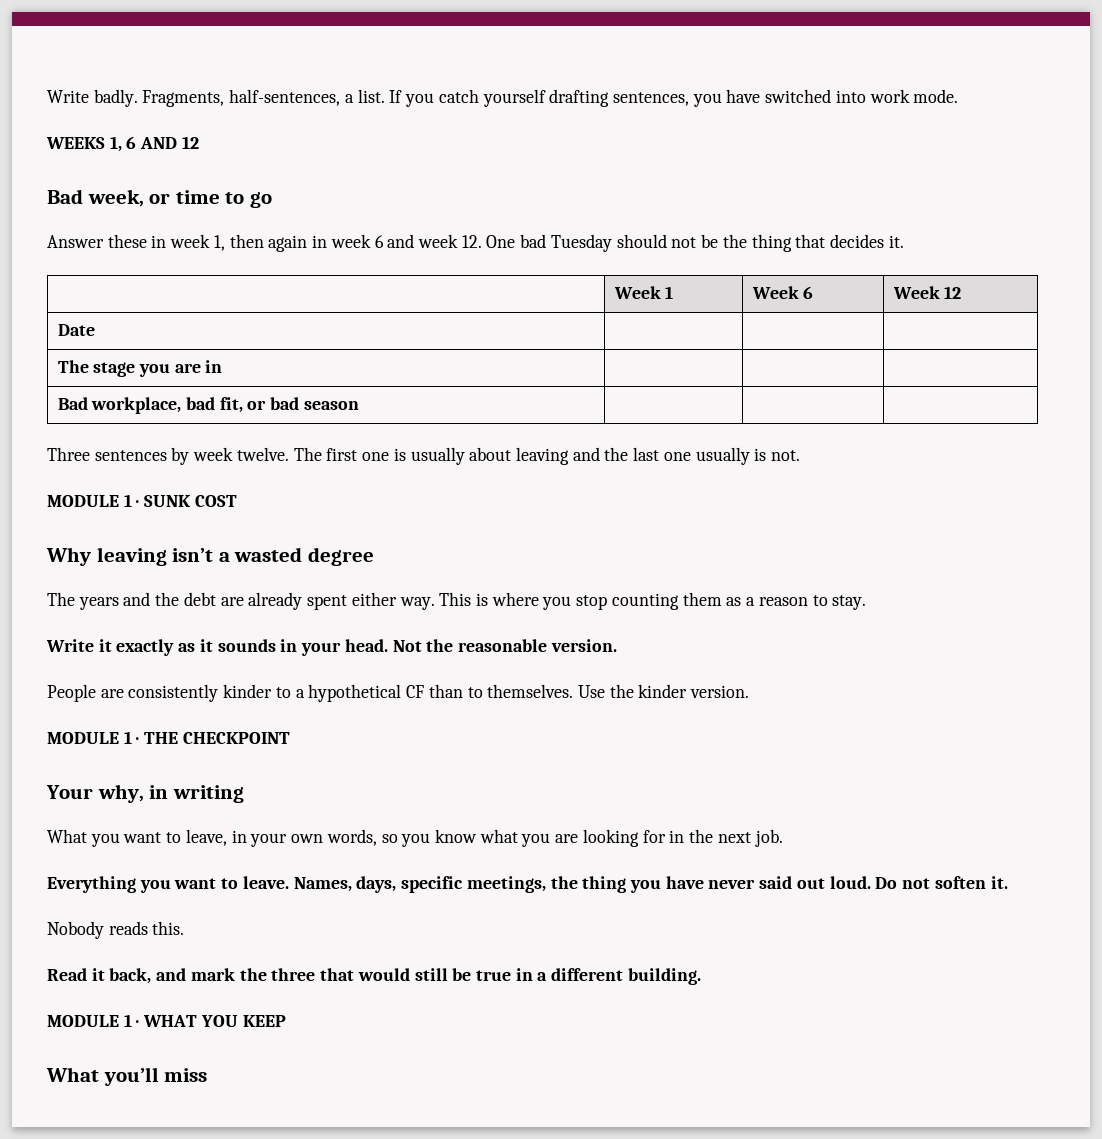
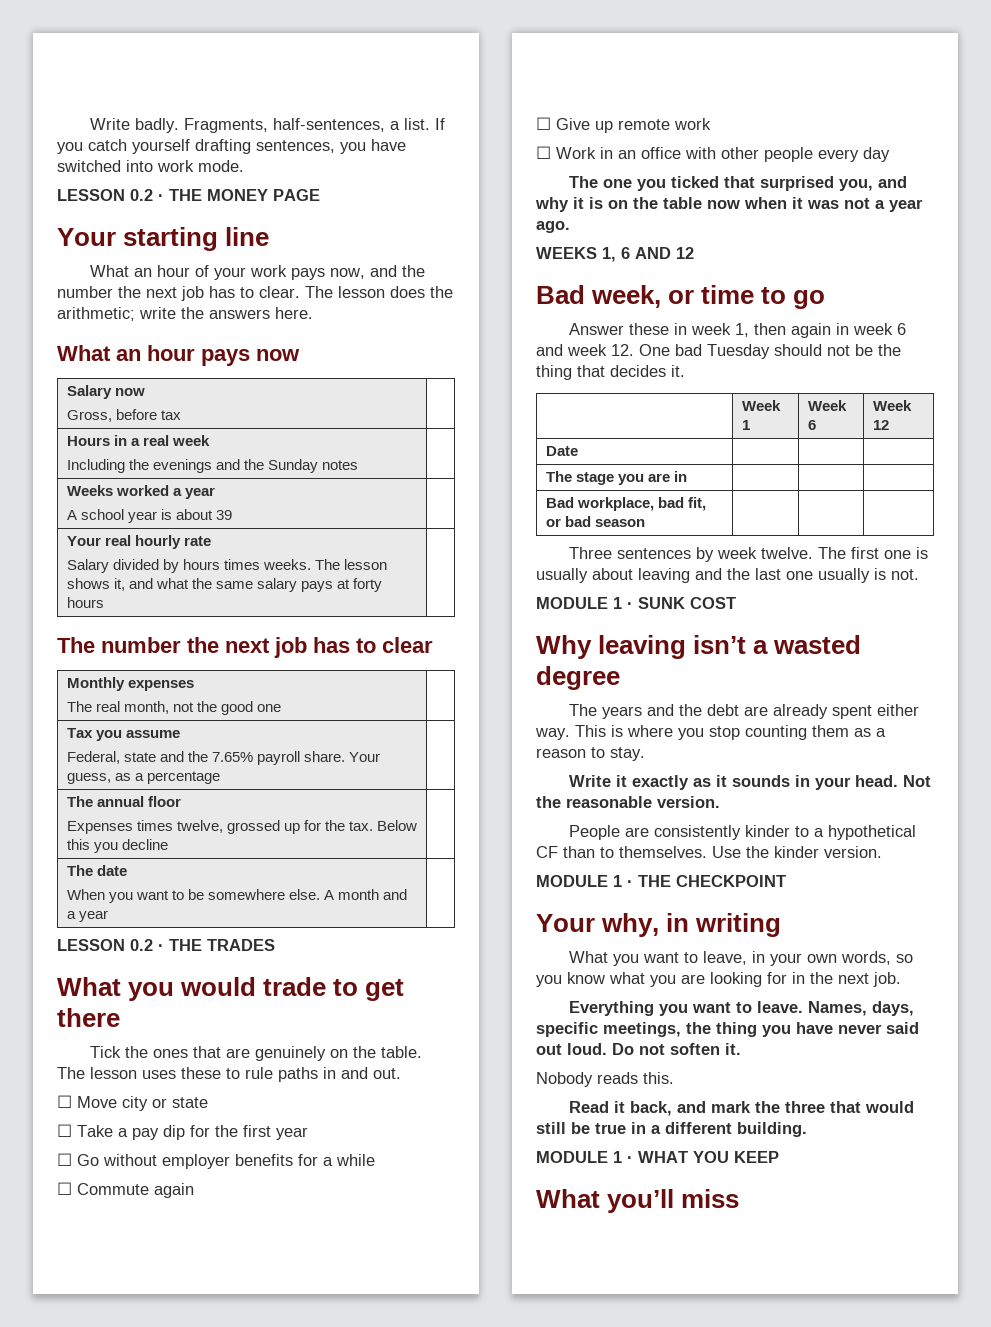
+ LESSON 0.2 · THE MONEY PAGE
+ Your starting line
+ What an hour of your work pays now, and the number the next job has to clear. The lesson does the arithmetic; write the answers here.
+ What an hour pays now
+ Salary now
+ Gross, before tax |
+ Hours in a real week
+ Including the evenings and the Sunday notes |
+ Weeks worked a year
+ A school year is about 39 |
+ Your real hourly rate
+ Salary divided by hours times weeks. The lesson shows it, and what the same salary pays at forty hours |
+ The number the next job has to clear
+ Monthly expenses
+ The real month, not the good one |
+ Tax you assume
+ Federal, state and the 7.65% payroll share. Your guess, as a percentage |
+ The annual floor
+ Expenses times twelve, grossed up for the tax. Below this you decline |
+ The date
+ When you want to be somewhere else. A month and a year |
+ LESSON 0.2 · THE TRADES
+ What you would trade to get there
+ Tick the ones that are genuinely on the table. The lesson uses these to rule paths in and out.
+ ☐ Move city or state
+ ☐ Take a pay dip for the first year
+ ☐ Go without employer benefits for a while
+ ☐ Commute again
+ ☐ Give up remote work
+ ☐ Work in an office with other people every day
+ The one you ticked that surprised you, and why it is on the table now when it was not a year ago.

